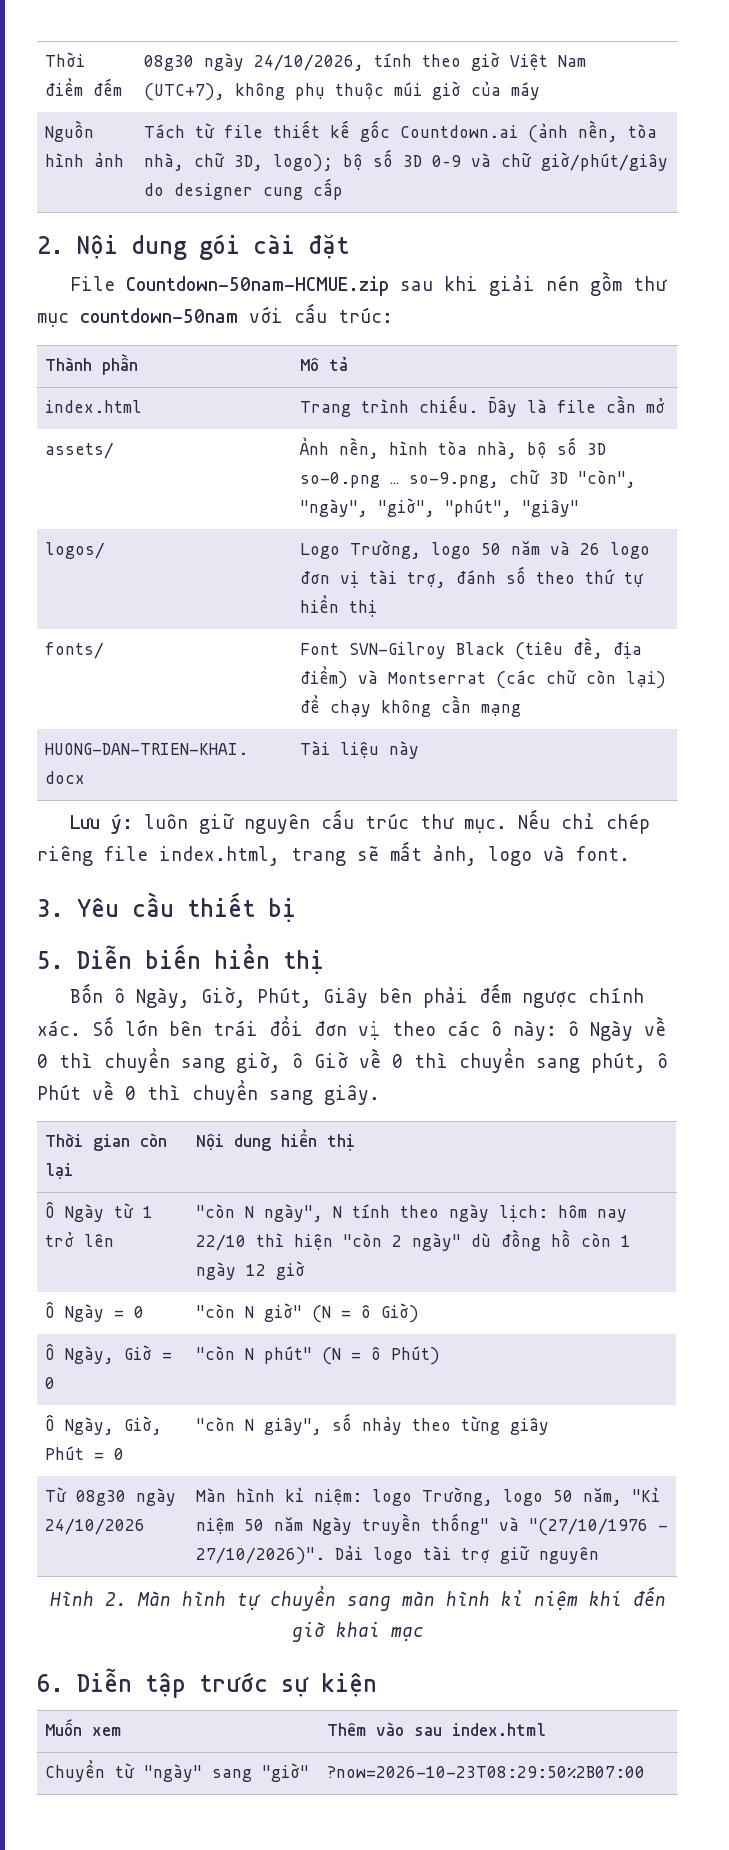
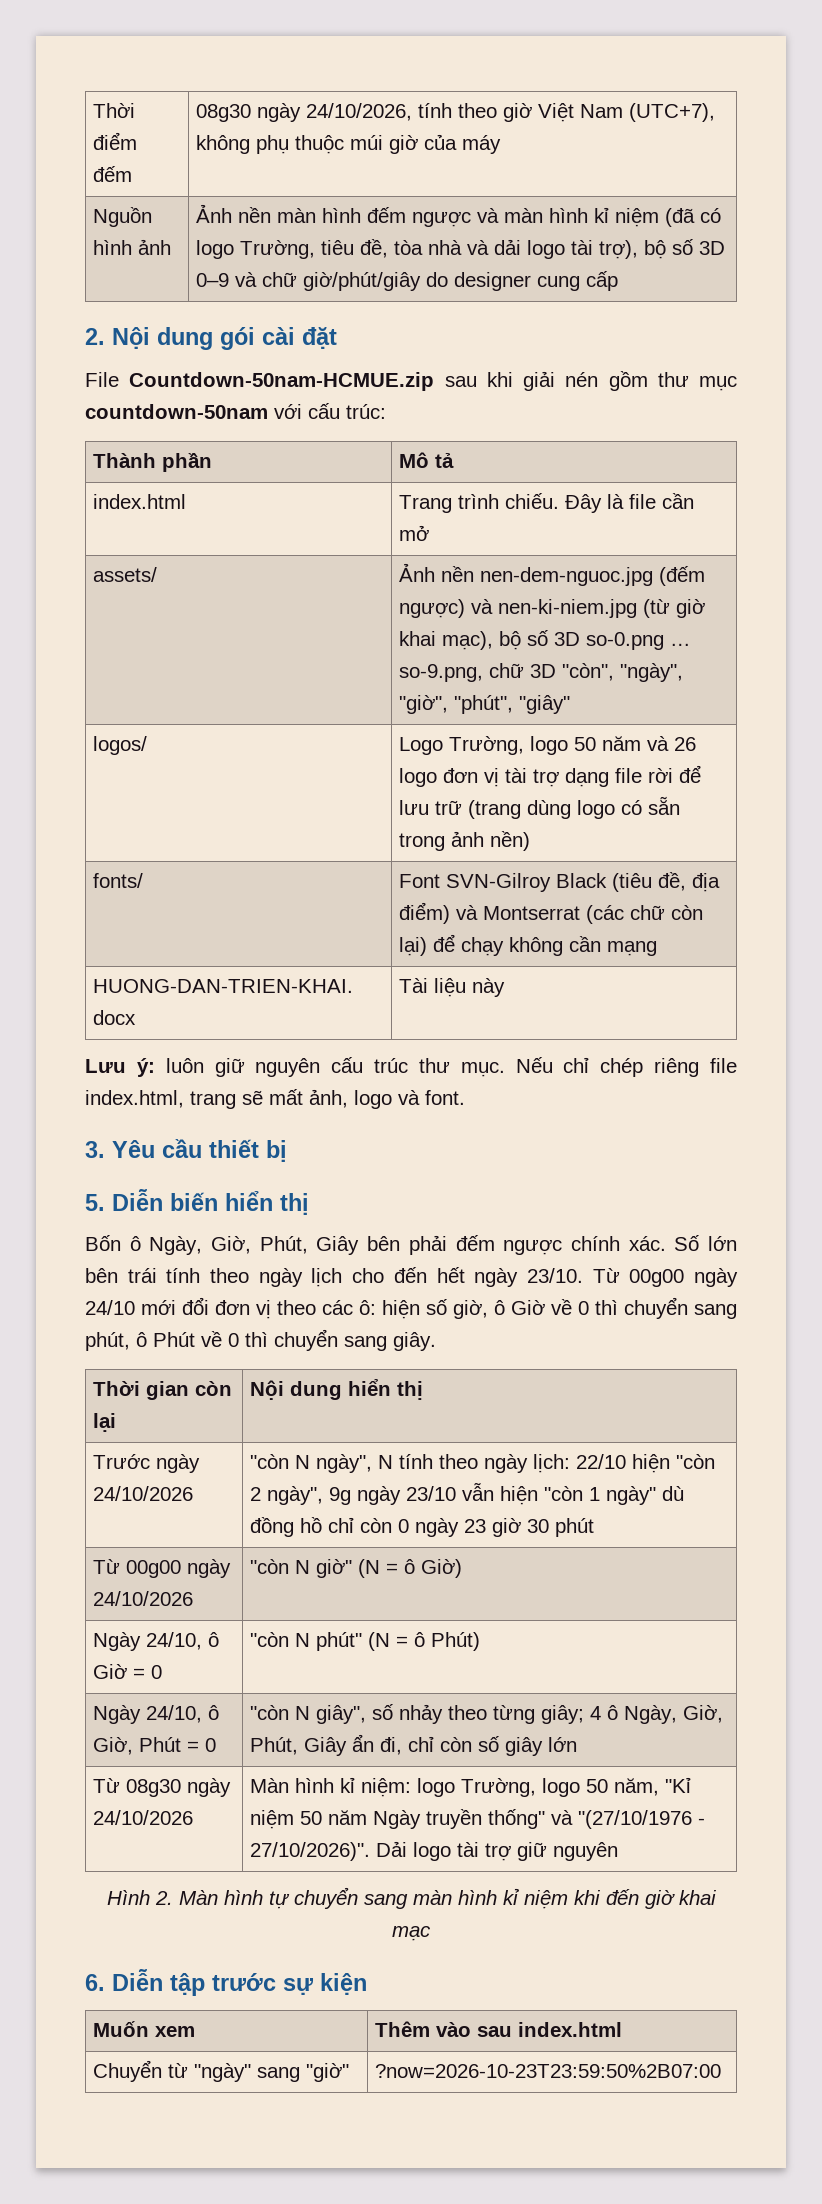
- Nguồn hình ảnh | Tách từ file thiết kế gốc Countdown.ai (ảnh nền, tòa nhà, chữ 3D, logo); bộ số 3D 0–9 và chữ giờ/phút/giây do designer cung cấp
+ Nguồn hình ảnh | Ảnh nền màn hình đếm ngược và màn hình kỉ niệm (đã có logo Trường, tiêu đề, tòa nhà và dải logo tài trợ), bộ số 3D 0–9 và chữ giờ/phút/giây do designer cung cấp
- assets/ | Ảnh nền, hình tòa nhà, bộ số 3D so-0.png … so-9.png, chữ 3D "còn", "ngày", "giờ", "phút", "giây"
+ assets/ | Ảnh nền nen-dem-nguoc.jpg (đếm ngược) và nen-ki-niem.jpg (từ giờ khai mạc), bộ số 3D so-0.png … so-9.png, chữ 3D "còn", "ngày", "giờ", "phút", "giây"
- logos/ | Logo Trường, logo 50 năm và 26 logo đơn vị tài trợ, đánh số theo thứ tự hiển thị
+ logos/ | Logo Trường, logo 50 năm và 26 logo đơn vị tài trợ dạng file rời để lưu trữ (trang dùng logo có sẵn trong ảnh nền)
- Số lớn bên trái đổi đơn vị theo các ô này: ô Ngày về 0 thì chuyển sang giờ, ô Giờ về 0 thì chuyển sang phút, ô Phút về 0 thì chuyển sang giây.
+ Số lớn bên trái tính theo ngày lịch cho đến hết ngày 23/10. Từ 00g00 ngày 24/10 mới đổi đơn vị theo các ô: hiện số giờ, ô Giờ về 0 thì chuyển sang phút, ô Phút về 0 thì chuyển sang giây.
- Ô Ngày từ 1 trở lên | "còn N ngày", N tính theo ngày lịch: hôm nay 22/10 thì hiện "còn 2 ngày" dù đồng hồ còn 1 ngày 12 giờ
- Ô Ngày = 0 | "còn N giờ" (N = ô Giờ)
+ Trước ngày 24/10/2026 | "còn N ngày", N tính theo ngày lịch: 22/10 hiện "còn 2 ngày", 9g ngày 23/10 vẫn hiện "còn 1 ngày" dù đồng hồ chỉ còn 0 ngày 23 giờ 30 phút
+ Từ 00g00 ngày 24/10/2026 | "còn N giờ" (N = ô Giờ)
- Ô Ngày, Giờ = 0 | "còn N phút" (N = ô Phút)
+ Ngày 24/10, ô Giờ = 0 | "còn N phút" (N = ô Phút)
- Ô Ngày, Giờ, Phút = 0 | "còn N giây", số nhảy theo từng giây
+ Ngày 24/10, ô Giờ, Phút = 0 | "còn N giây", số nhảy theo từng giây; 4 ô Ngày, Giờ, Phút, Giây ẩn đi, chỉ còn số giây lớn
- Chuyển từ "ngày" sang "giờ" | ?now=2026-10-23T08:29:50%2B07:00
+ Chuyển từ "ngày" sang "giờ" | ?now=2026-10-23T23:59:50%2B07:00

